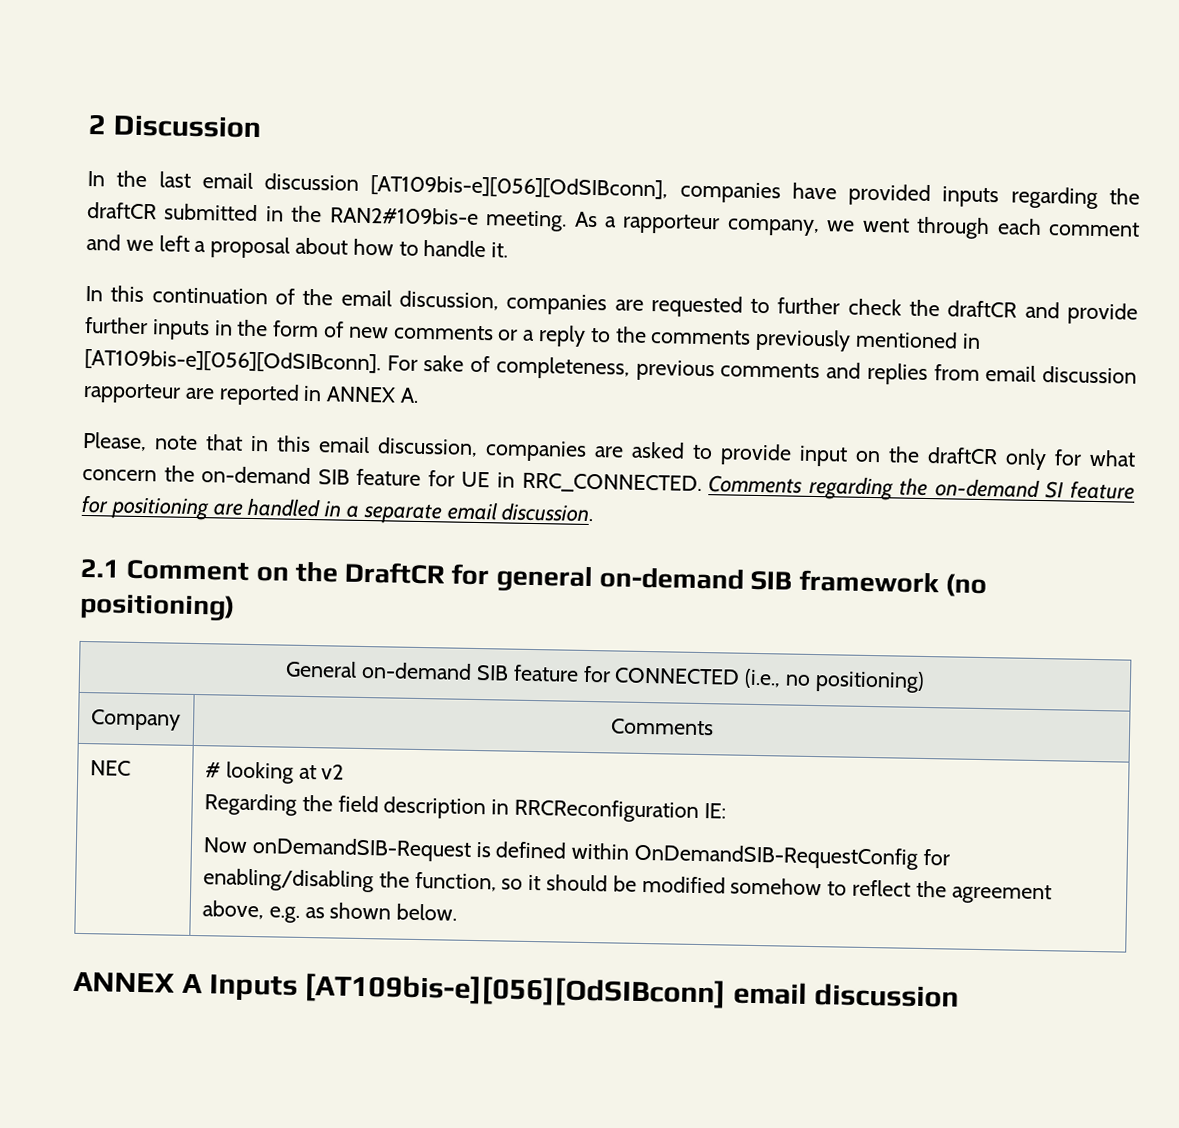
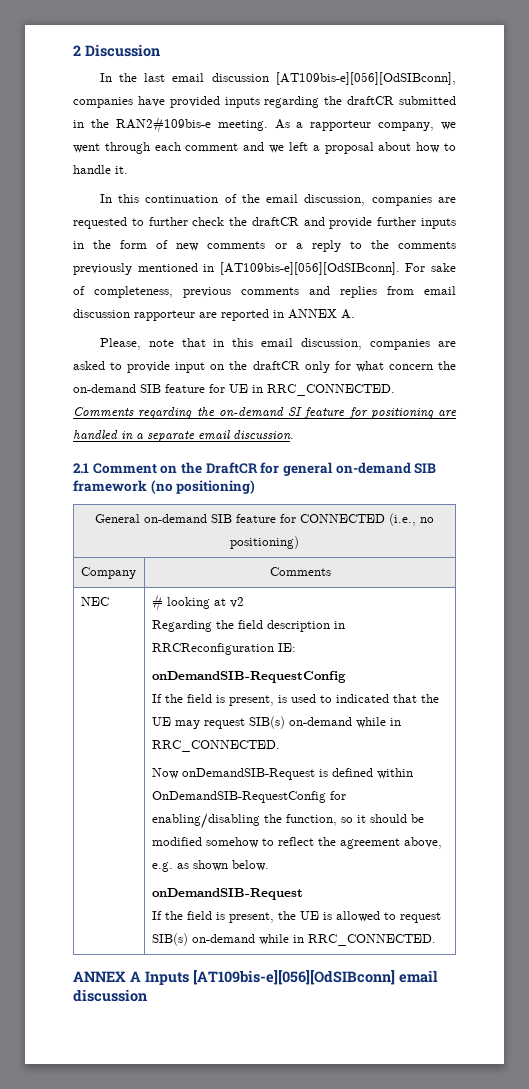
+ onDemandSIB-RequestConfig
+ If the field is present, is used to indicated that the UE may request SIB(s) on-demand while in RRC_CONNECTED.
  Now onDemandSIB-Request is defined within OnDemandSIB-RequestConfig for enabling/disabling the function, so it should be modified somehow to reflect the agreement above, e.g. as shown below.
+ onDemandSIB-Request
+ If the field is present, the UE is allowed to request SIB(s) on-demand while in RRC_CONNECTED.

